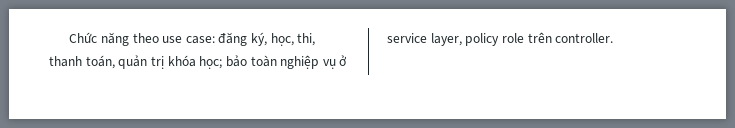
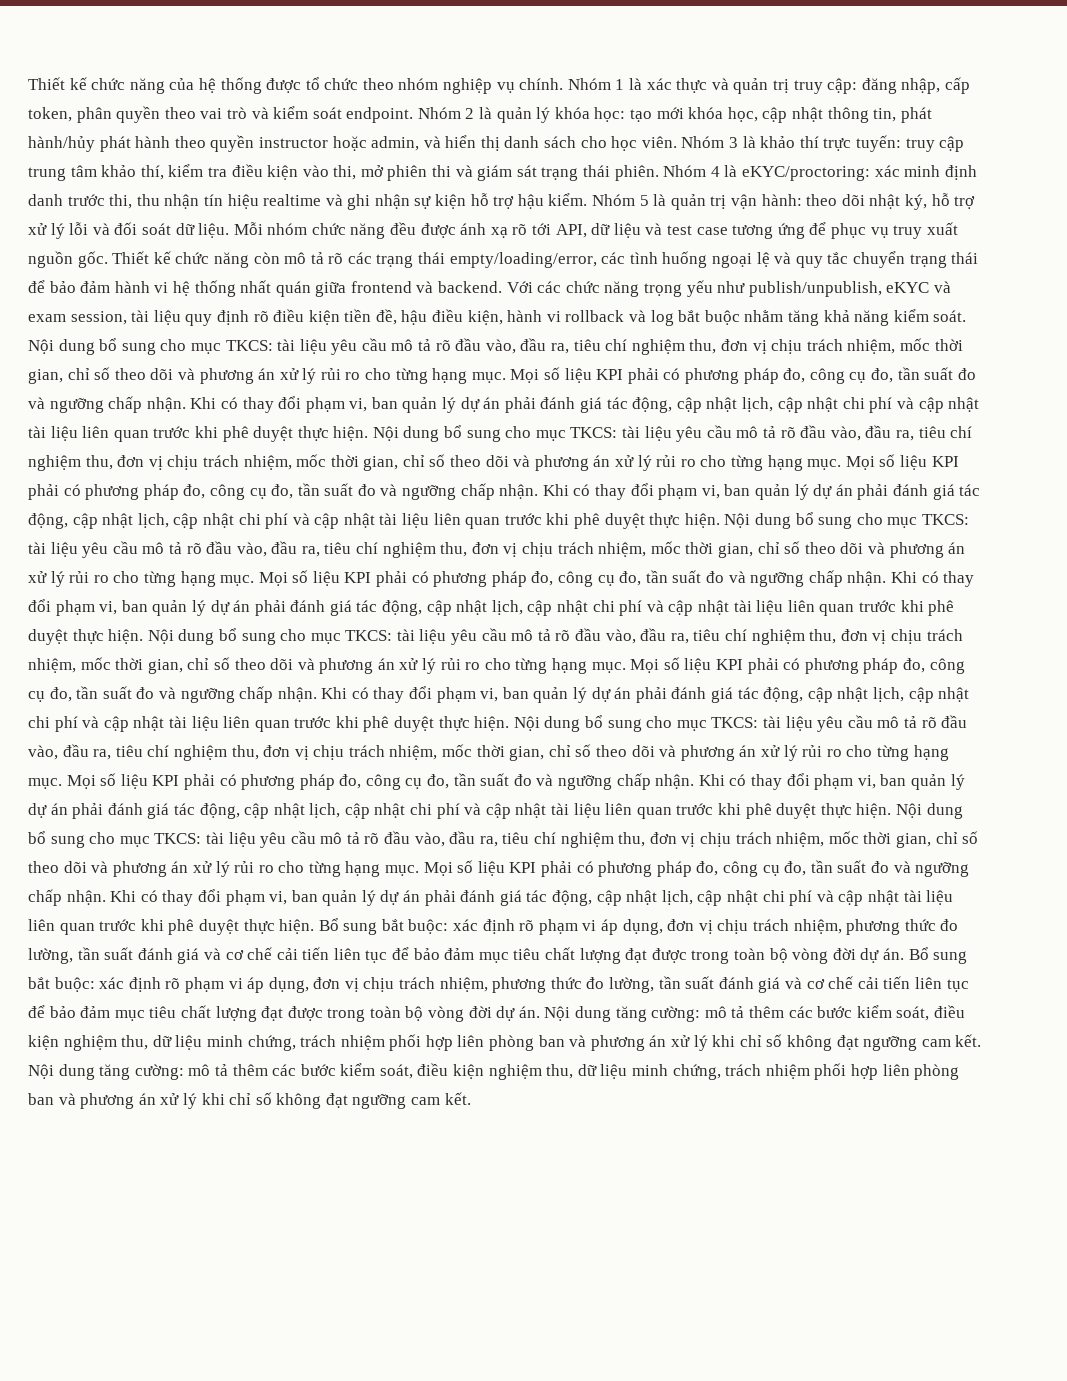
- Chức năng theo use case: đăng ký, học, thi, thanh toán, quản trị khóa học; bảo toàn nghiệp vụ ở service layer, policy role trên controller.
+ Thiết kế chức năng của hệ thống được tổ chức theo nhóm nghiệp vụ chính. Nhóm 1 là xác thực và quản trị truy cập: đăng nhập, cấp token, phân quyền theo vai trò và kiểm soát endpoint. Nhóm 2 là quản lý khóa học: tạo mới khóa học, cập nhật thông tin, phát hành/hủy phát hành theo quyền instructor hoặc admin, và hiển thị danh sách cho học viên. Nhóm 3 là khảo thí trực tuyến: truy cập trung tâm khảo thí, kiểm tra điều kiện vào thi, mở phiên thi và giám sát trạng thái phiên. Nhóm 4 là eKYC/proctoring: xác minh định danh trước thi, thu nhận tín hiệu realtime và ghi nhận sự kiện hỗ trợ hậu kiểm. Nhóm 5 là quản trị vận hành: theo dõi nhật ký, hỗ trợ xử lý lỗi và đối soát dữ liệu. Mỗi nhóm chức năng đều được ánh xạ rõ tới API, dữ liệu và test case tương ứng để phục vụ truy xuất nguồn gốc. Thiết kế chức năng còn mô tả rõ các trạng thái empty/loading/error, các tình huống ngoại lệ và quy tắc chuyển trạng thái để bảo đảm hành vi hệ thống nhất quán giữa frontend và backend. Với các chức năng trọng yếu như publish/unpublish, eKYC và exam session, tài liệu quy định rõ điều kiện tiền đề, hậu điều kiện, hành vi rollback và log bắt buộc nhằm tăng khả năng kiểm soát. Nội dung bổ sung cho mục TKCS: tài liệu yêu cầu mô tả rõ đầu vào, đầu ra, tiêu chí nghiệm thu, đơn vị chịu trách nhiệm, mốc thời gian, chỉ số theo dõi và phương án xử lý rủi ro cho từng hạng mục. Mọi số liệu KPI phải có phương pháp đo, công cụ đo, tần suất đo và ngưỡng chấp nhận. Khi có thay đổi phạm vi, ban quản lý dự án phải đánh giá tác động, cập nhật lịch, cập nhật chi phí và cập nhật tài liệu liên quan trước khi phê duyệt thực hiện. Nội dung bổ sung cho mục TKCS: tài liệu yêu cầu mô tả rõ đầu vào, đầu ra, tiêu chí nghiệm thu, đơn vị chịu trách nhiệm, mốc thời gian, chỉ số theo dõi và phương án xử lý rủi ro cho từng hạng mục. Mọi số liệu KPI phải có phương pháp đo, công cụ đo, tần suất đo và ngưỡng chấp nhận. Khi có thay đổi phạm vi, ban quản lý dự án phải đánh giá tác động, cập nhật lịch, cập nhật chi phí và cập nhật tài liệu liên quan trước khi phê duyệt thực hiện. Nội dung bổ sung cho mục TKCS: tài liệu yêu cầu mô tả rõ đầu vào, đầu ra, tiêu chí nghiệm thu, đơn vị chịu trách nhiệm, mốc thời gian, chỉ số theo dõi và phương án xử lý rủi ro cho từng hạng mục. Mọi số liệu KPI phải có phương pháp đo, công cụ đo, tần suất đo và ngưỡng chấp nhận. Khi có thay đổi phạm vi, ban quản lý dự án phải đánh giá tác động, cập nhật lịch, cập nhật chi phí và cập nhật tài liệu liên quan trước khi phê duyệt thực hiện. Nội dung bổ sung cho mục TKCS: tài liệu yêu cầu mô tả rõ đầu vào, đầu ra, tiêu chí nghiệm thu, đơn vị chịu trách nhiệm, mốc thời gian, chỉ số theo dõi và phương án xử lý rủi ro cho từng hạng mục. Mọi số liệu KPI phải có phương pháp đo, công cụ đo, tần suất đo và ngưỡng chấp nhận. Khi có thay đổi phạm vi, ban quản lý dự án phải đánh giá tác động, cập nhật lịch, cập nhật chi phí và cập nhật tài liệu liên quan trước khi phê duyệt thực hiện. Nội dung bổ sung cho mục TKCS: tài liệu yêu cầu mô tả rõ đầu vào, đầu ra, tiêu chí nghiệm thu, đơn vị chịu trách nhiệm, mốc thời gian, chỉ số theo dõi và phương án xử lý rủi ro cho từng hạng mục. Mọi số liệu KPI phải có phương pháp đo, công cụ đo, tần suất đo và ngưỡng chấp nhận. Khi có thay đổi phạm vi, ban quản lý dự án phải đánh giá tác động, cập nhật lịch, cập nhật chi phí và cập nhật tài liệu liên quan trước khi phê duyệt thực hiện. Nội dung bổ sung cho mục TKCS: tài liệu yêu cầu mô tả rõ đầu vào, đầu ra, tiêu chí nghiệm thu, đơn vị chịu trách nhiệm, mốc thời gian, chỉ số theo dõi và phương án xử lý rủi ro cho từng hạng mục. Mọi số liệu KPI phải có phương pháp đo, công cụ đo, tần suất đo và ngưỡng chấp nhận. Khi có thay đổi phạm vi, ban quản lý dự án phải đánh giá tác động, cập nhật lịch, cập nhật chi phí và cập nhật tài liệu liên quan trước khi phê duyệt thực hiện. Bổ sung bắt buộc: xác định rõ phạm vi áp dụng, đơn vị chịu trách nhiệm, phương thức đo lường, tần suất đánh giá và cơ chế cải tiến liên tục để bảo đảm mục tiêu chất lượng đạt được trong toàn bộ vòng đời dự án. Bổ sung bắt buộc: xác định rõ phạm vi áp dụng, đơn vị chịu trách nhiệm, phương thức đo lường, tần suất đánh giá và cơ chế cải tiến liên tục để bảo đảm mục tiêu chất lượng đạt được trong toàn bộ vòng đời dự án. Nội dung tăng cường: mô tả thêm các bước kiểm soát, điều kiện nghiệm thu, dữ liệu minh chứng, trách nhiệm phối hợp liên phòng ban và phương án xử lý khi chỉ số không đạt ngưỡng cam kết. Nội dung tăng cường: mô tả thêm các bước kiểm soát, điều kiện nghiệm thu, dữ liệu minh chứng, trách nhiệm phối hợp liên phòng ban và phương án xử lý khi chỉ số không đạt ngưỡng cam kết.

